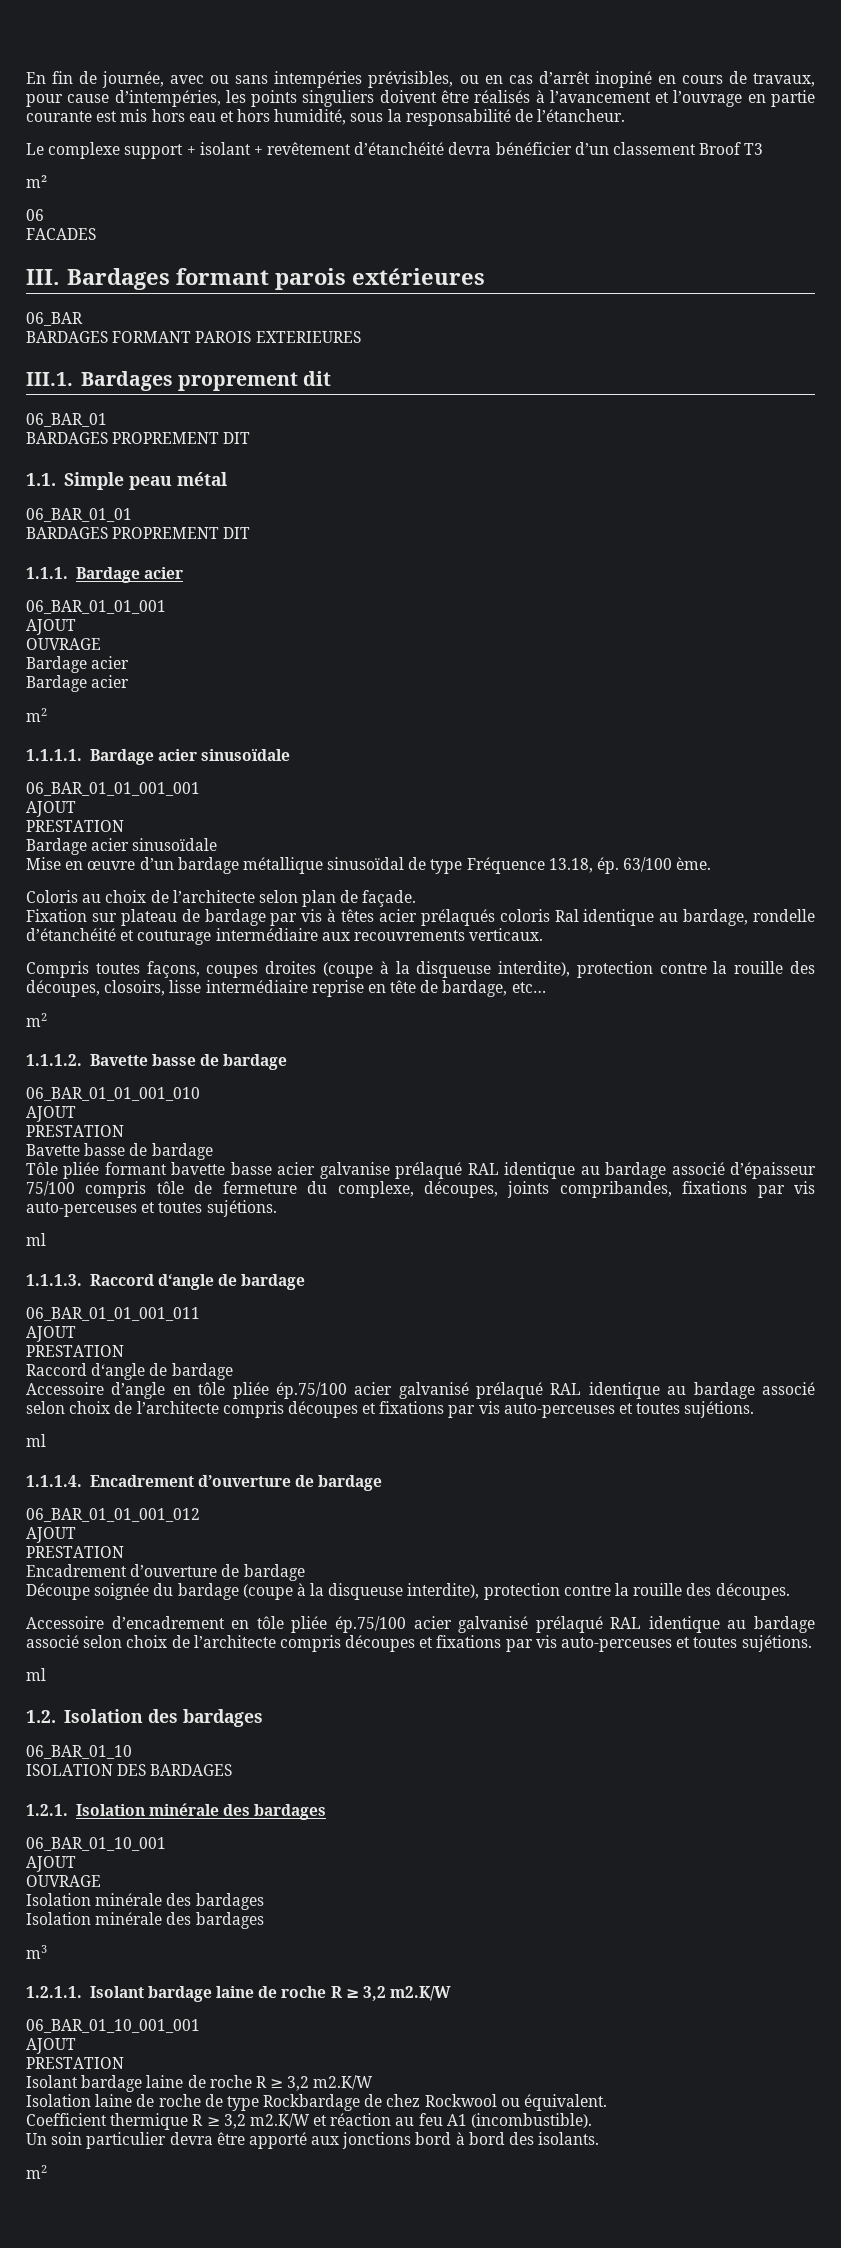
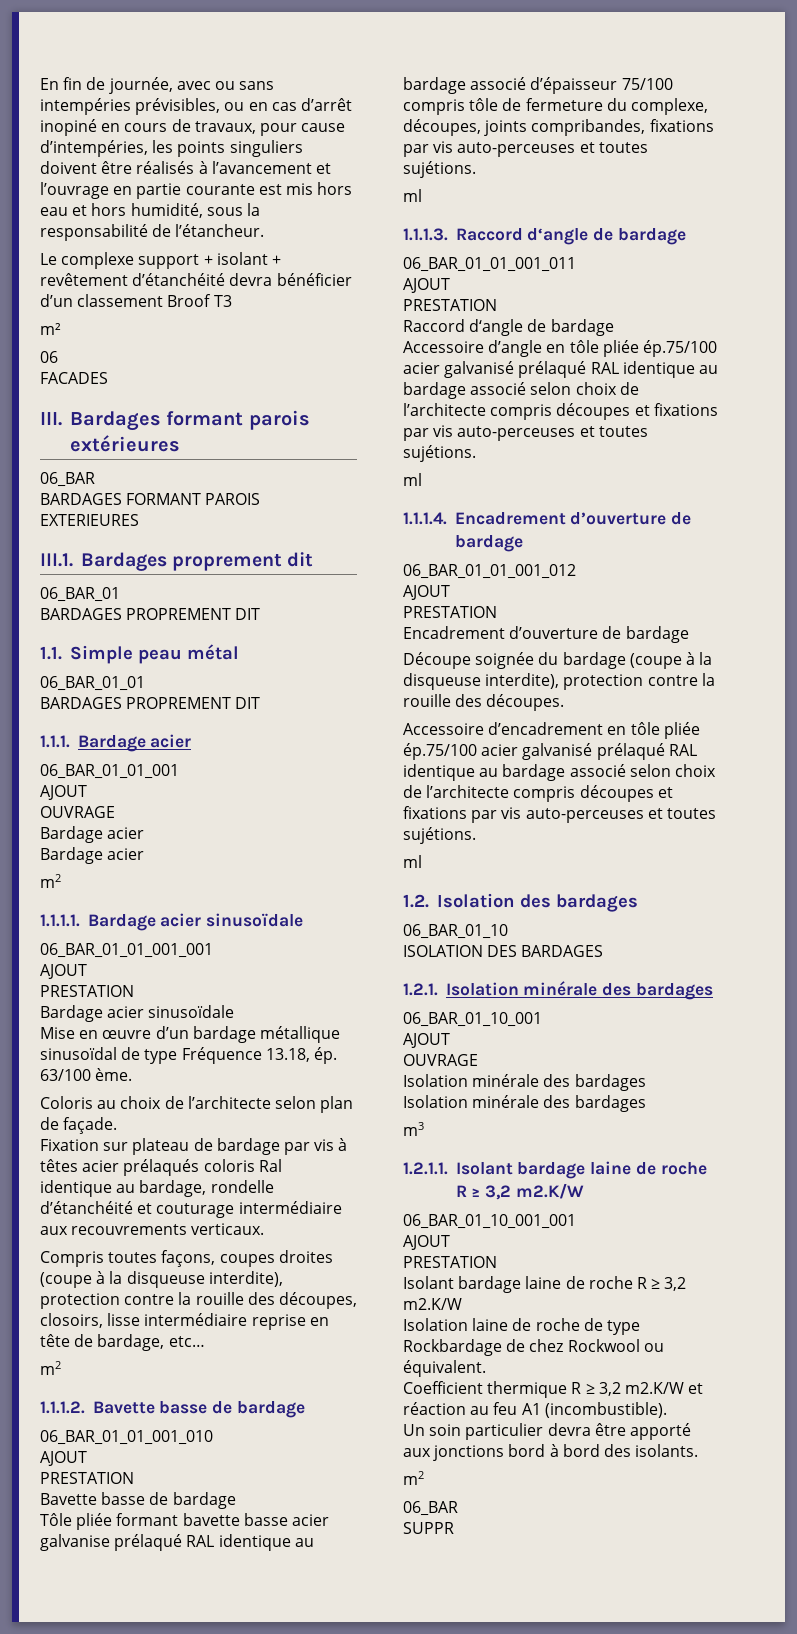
  Un soin particulier devra être apporté aux jonctions bord à bord des isolants.
  m2
+ 06_BAR
+ SUPPR

